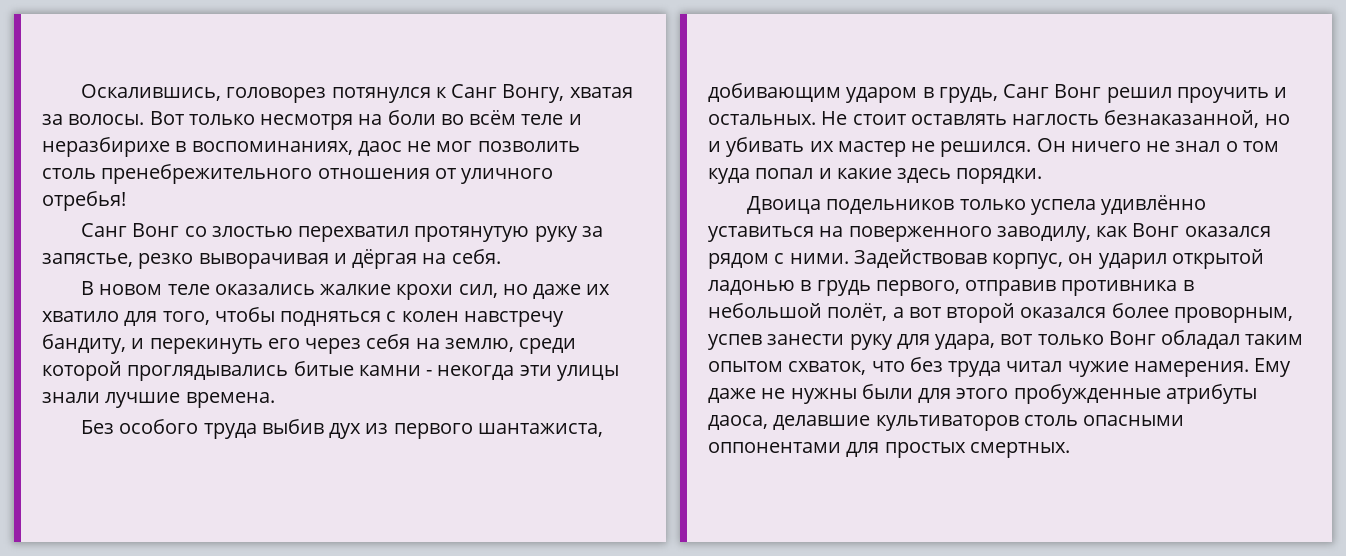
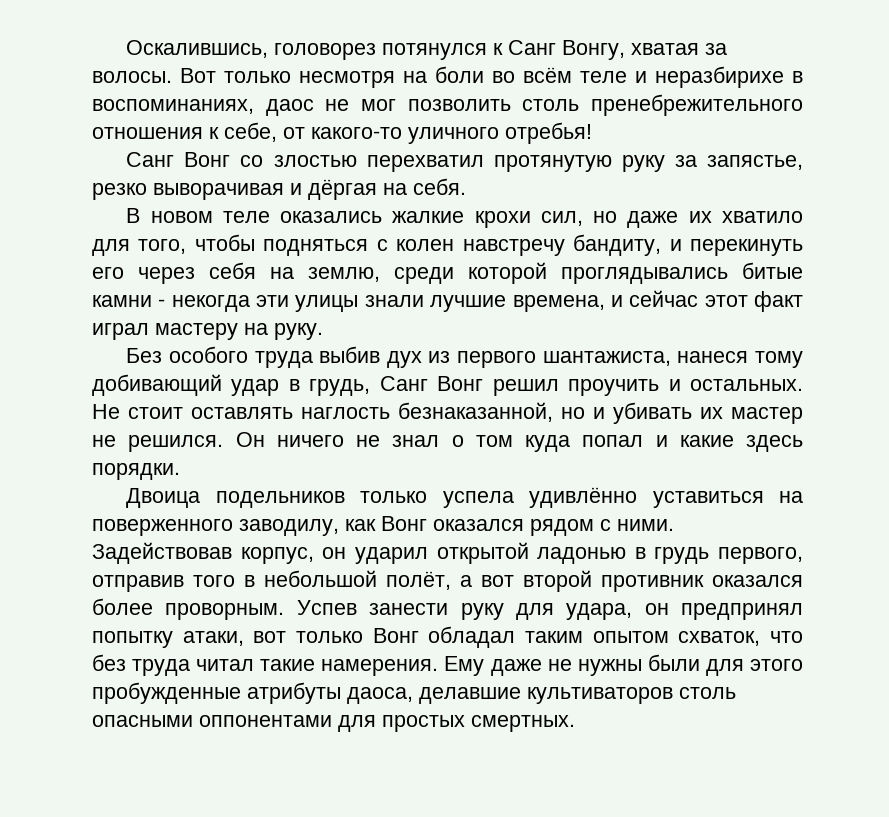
- Вот только несмотря на боли во всём теле и неразбирихе в воспоминаниях, даос не мог позволить столь пренебрежительного отношения от уличного отребья!
+ Вот только несмотря на боли во всём теле и неразбирихе в воспоминаниях, даос не мог позволить столь пренебрежительного отношения к себе, от какого-то уличного отребья!
- В новом теле оказались жалкие крохи сил, но даже их хватило для того, чтобы подняться с колен навстречу бандиту, и перекинуть его через себя на землю, среди которой проглядывались битые камни - некогда эти улицы знали лучшие времена.
+ В новом теле оказались жалкие крохи сил, но даже их хватило для того, чтобы подняться с колен навстречу бандиту, и перекинуть его через себя на землю, среди которой проглядывались битые камни - некогда эти улицы знали лучшие времена, и сейчас этот факт играл мастеру на руку.
- Без особого труда выбив дух из первого шантажиста, добивающим ударом в грудь, Санг Вонг решил проучить и остальных.
+ Без особого труда выбив дух из первого шантажиста, нанеся тому добивающий удар в грудь, Санг Вонг решил проучить и остальных.
- Задействовав корпус, он ударил открытой ладонью в грудь первого, отправив противника в небольшой полёт, а вот второй оказался более проворным, успев занести руку для удара, вот только Вонг обладал таким опытом схваток, что без труда читал чужие намерения.
+ Задействовав корпус, он ударил открытой ладонью в грудь первого, отправив того в небольшой полёт, а вот второй противник оказался более проворным. Успев занести руку для удара, он предпринял попытку атаки, вот только Вонг обладал таким опытом схваток, что без труда читал такие намерения.

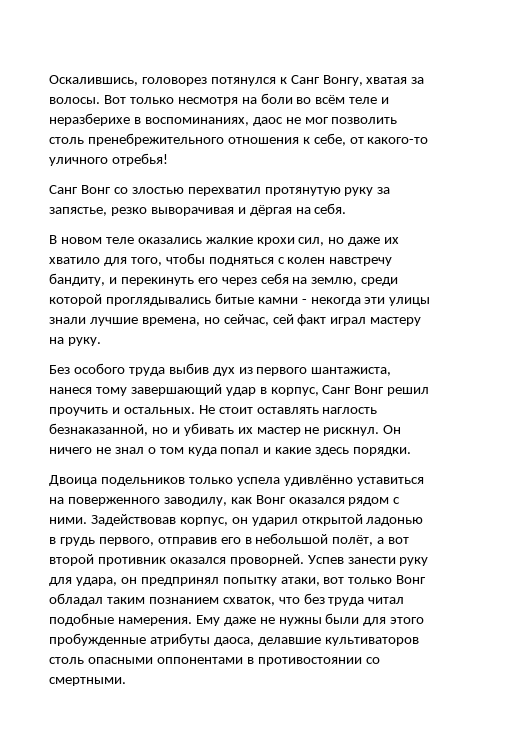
- Вот только несмотря на боли во всём теле и неразбирихе в воспоминаниях, даос не мог позволить столь пренебрежительного отношения к себе, от какого-то уличного отребья!
+ Вот только несмотря на боли во всём теле и неразберихе в воспоминаниях, даос не мог позволить столь пренебрежительного отношения к себе, от какого-то уличного отребья!
- В новом теле оказались жалкие крохи сил, но даже их хватило для того, чтобы подняться с колен навстречу бандиту, и перекинуть его через себя на землю, среди которой проглядывались битые камни - некогда эти улицы знали лучшие времена, и сейчас этот факт играл мастеру на руку.
+ В новом теле оказались жалкие крохи сил, но даже их хватило для того, чтобы подняться с колен навстречу бандиту, и перекинуть его через себя на землю, среди которой проглядывались битые камни - некогда эти улицы знали лучшие времена, но сейчас, сей факт играл мастеру на руку.
- Без особого труда выбив дух из первого шантажиста, нанеся тому добивающий удар в грудь, Санг Вонг решил проучить и остальных.
+ Без особого труда выбив дух из первого шантажиста, нанеся тому завершающий удар в корпус, Санг Вонг решил проучить и остальных.
- Не стоит оставлять наглость безнаказанной, но и убивать их мастер не решился.
+ Не стоит оставлять наглость безнаказанной, но и убивать их мастер не рискнул.
- Задействовав корпус, он ударил открытой ладонью в грудь первого, отправив того в небольшой полёт, а вот второй противник оказался более проворным.
+ Задействовав корпус, он ударил открытой ладонью в грудь первого, отправив его в небольшой полёт, а вот второй противник оказался проворней.
- Успев занести руку для удара, он предпринял попытку атаки, вот только Вонг обладал таким опытом схваток, что без труда читал такие намерения.
+ Успев занести руку для удара, он предпринял попытку атаки, вот только Вонг обладал таким познанием схваток, что без труда читал подобные намерения.
- Ему даже не нужны были для этого пробужденные атрибуты даоса, делавшие культиваторов столь опасными оппонентами для простых смертных.
+ Ему даже не нужны были для этого пробужденные атрибуты даоса, делавшие культиваторов столь опасными оппонентами в противостоянии со смертными.

